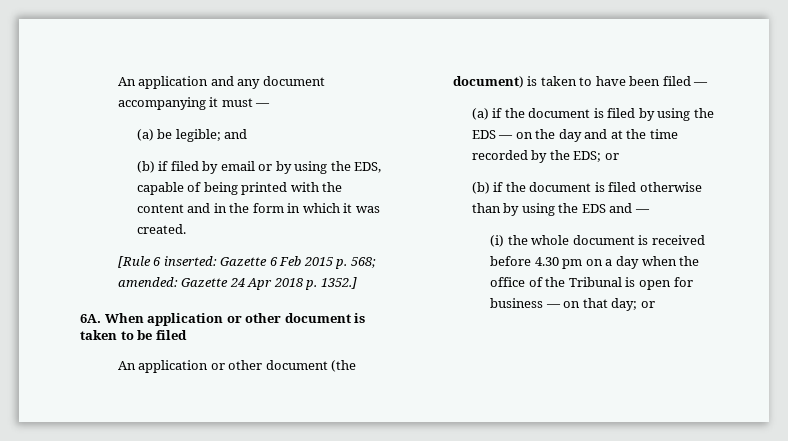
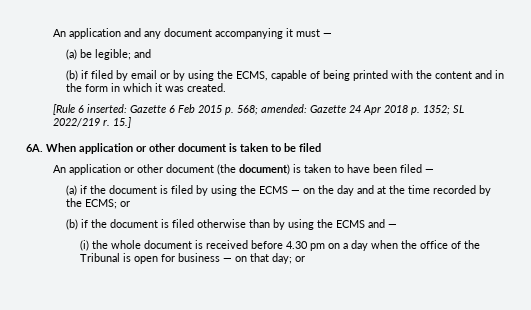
- (b) if filed by email or by using the EDS, capable of being printed with the content and in the form in which it was created.
+ (b) if filed by email or by using the ECMS, capable of being printed with the content and in the form in which it was created.
- [Rule 6 inserted: Gazette 6 Feb 2015 p. 568; amended: Gazette 24 Apr 2018 p. 1352.]
+ [Rule 6 inserted: Gazette 6 Feb 2015 p. 568; amended: Gazette 24 Apr 2018 p. 1352; SL 2022/219 r. 15.]
- (a) if the document is filed by using the EDS — on the day and at the time recorded by the EDS; or
+ (a) if the document is filed by using the ECMS — on the day and at the time recorded by the ECMS; or
- (b) if the document is filed otherwise than by using the EDS and —
+ (b) if the document is filed otherwise than by using the ECMS and —

